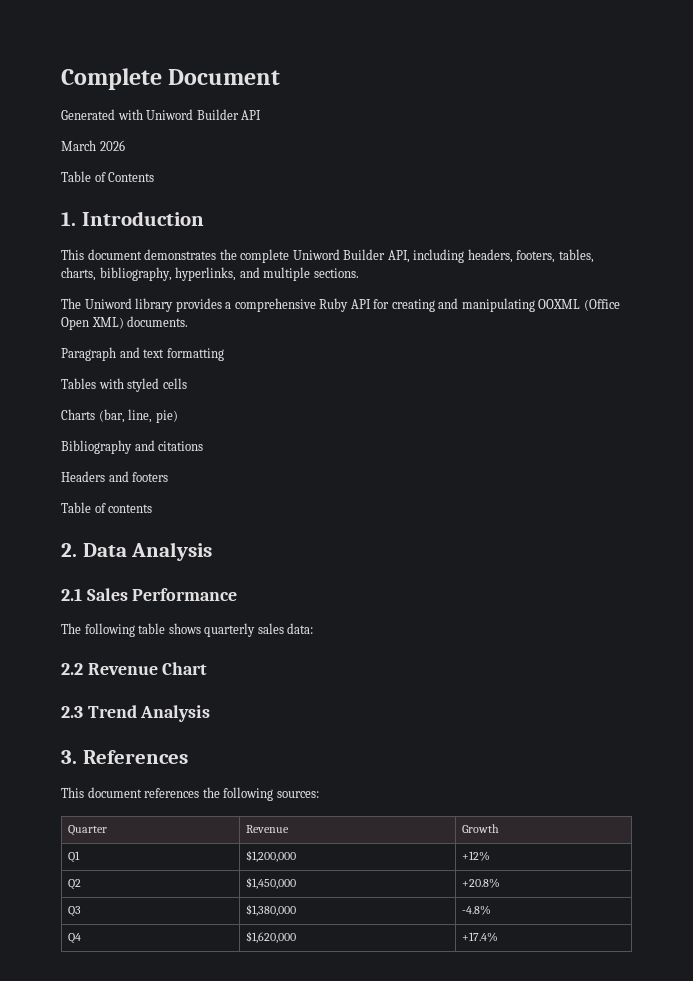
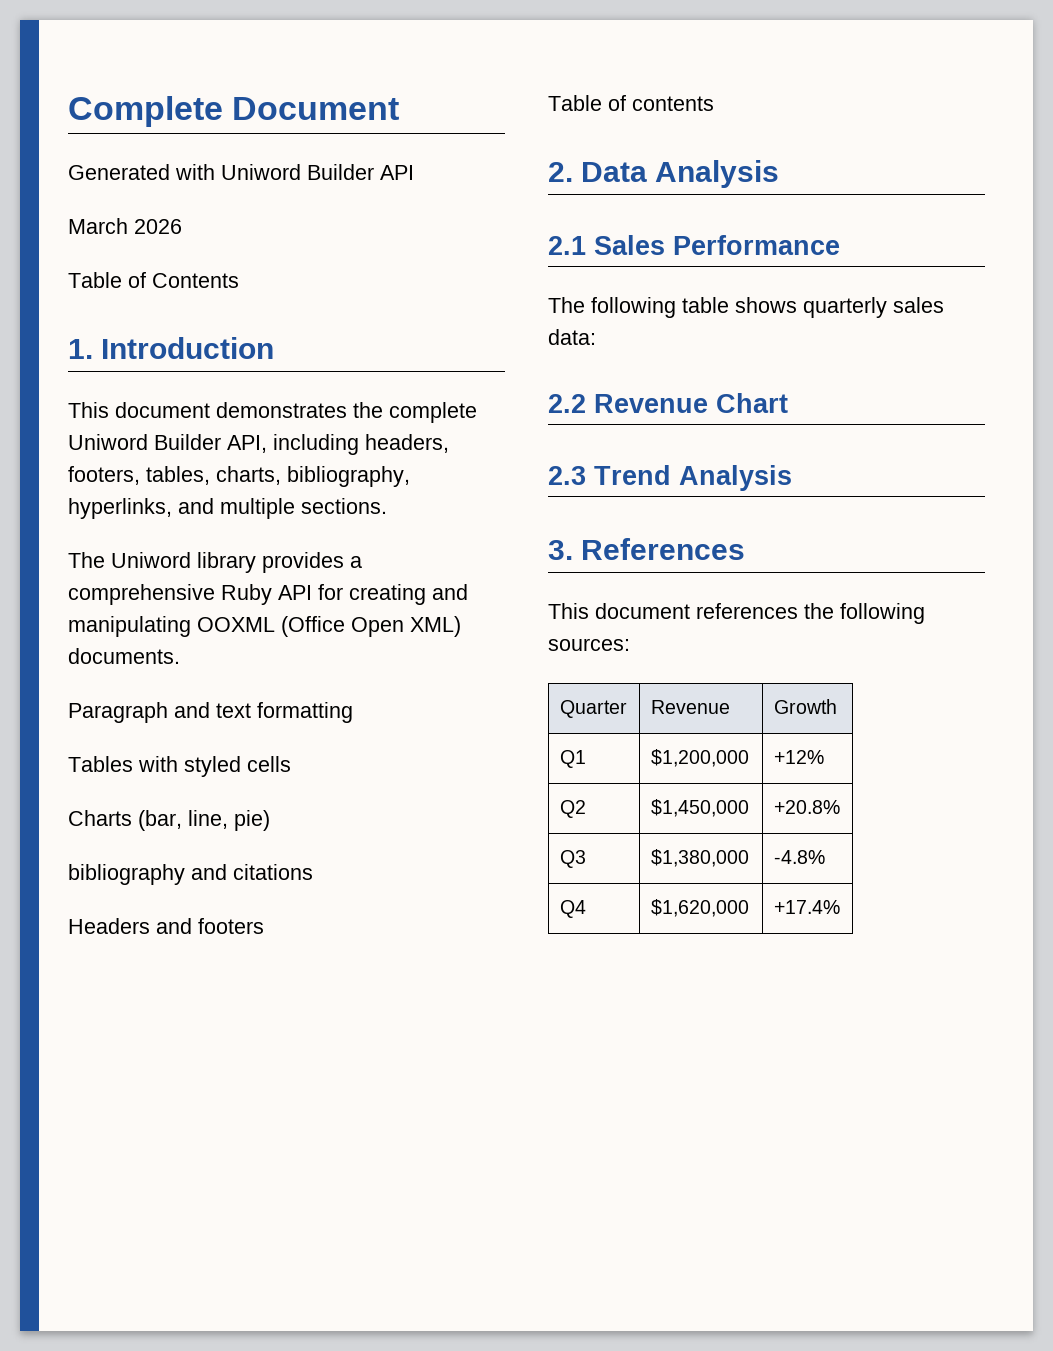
- Bibliography and citations
+ bibliography and citations

